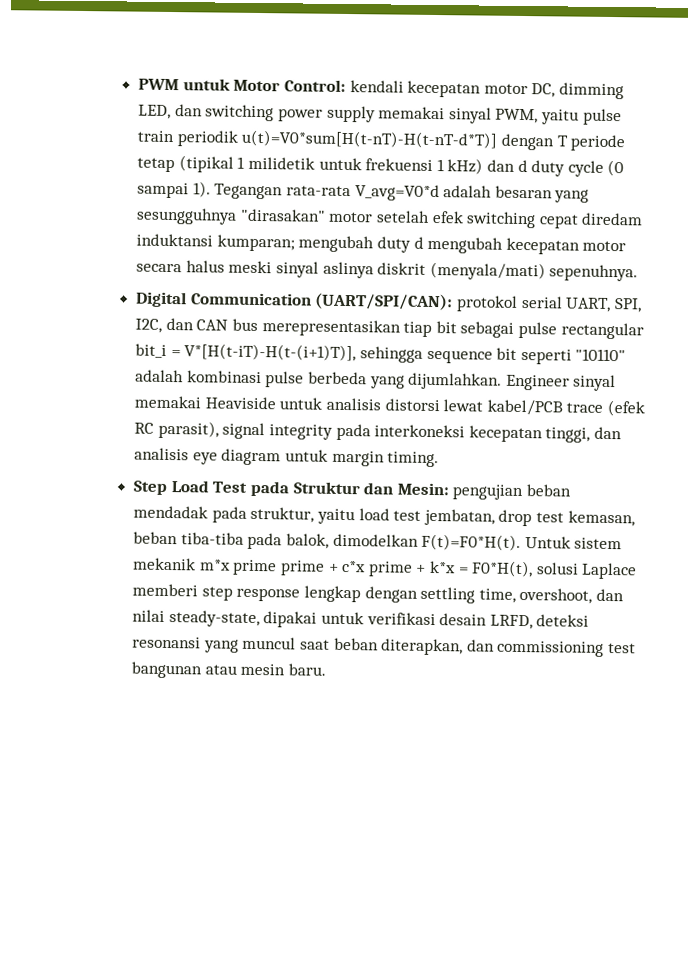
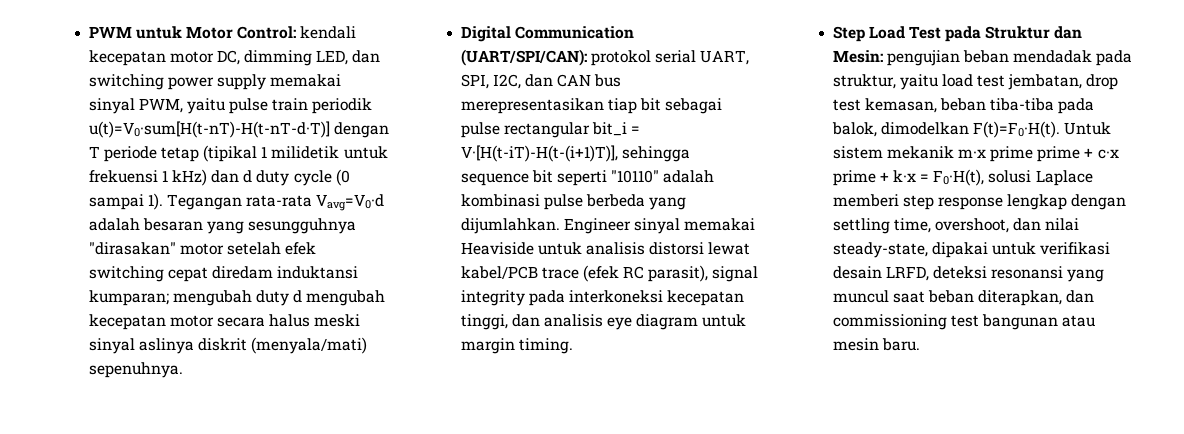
- PWM untuk Motor Control: kendali kecepatan motor DC, dimming LED, dan switching power supply memakai sinyal PWM, yaitu pulse train periodik u(t)=V0*sum[H(t-nT)-H(t-nT-d*T)] dengan T periode tetap (tipikal 1 milidetik untuk frekuensi 1 kHz) dan d duty cycle (0 sampai 1).
+ PWM untuk Motor Control: kendali kecepatan motor DC, dimming LED, dan switching power supply memakai sinyal PWM, yaitu pulse train periodik u(t)=V0·sum[H(t-nT)-H(t-nT-d·T)] dengan T periode tetap (tipikal 1 milidetik untuk frekuensi 1 kHz) dan d duty cycle (0 sampai 1).
- Tegangan rata-rata V_avg=V0*d adalah besaran yang sesungguhnya "dirasakan" motor setelah efek switching cepat diredam induktansi kumparan; mengubah duty d mengubah kecepatan motor secara halus meski sinyal aslinya diskrit (menyala/mati) sepenuhnya.
+ Tegangan rata-rata Vavg=V0·d adalah besaran yang sesungguhnya "dirasakan" motor setelah efek switching cepat diredam induktansi kumparan; mengubah duty d mengubah kecepatan motor secara halus meski sinyal aslinya diskrit (menyala/mati) sepenuhnya.
- Digital Communication (UART/SPI/CAN): protokol serial UART, SPI, I2C, dan CAN bus merepresentasikan tiap bit sebagai pulse rectangular bit_i = V*[H(t-iT)-H(t-(i+1)T)], sehingga sequence bit seperti "10110" adalah kombinasi pulse berbeda yang dijumlahkan.
+ Digital Communication (UART/SPI/CAN): protokol serial UART, SPI, I2C, dan CAN bus merepresentasikan tiap bit sebagai pulse rectangular bit_i = V·[H(t-iT)-H(t-(i+1)T)], sehingga sequence bit seperti "10110" adalah kombinasi pulse berbeda yang dijumlahkan.
- Step Load Test pada Struktur dan Mesin: pengujian beban mendadak pada struktur, yaitu load test jembatan, drop test kemasan, beban tiba-tiba pada balok, dimodelkan F(t)=F0*H(t).
+ Step Load Test pada Struktur dan Mesin: pengujian beban mendadak pada struktur, yaitu load test jembatan, drop test kemasan, beban tiba-tiba pada balok, dimodelkan F(t)=F0·H(t).
- Untuk sistem mekanik m*x prime prime + c*x prime + k*x = F0*H(t), solusi Laplace memberi step response lengkap dengan settling time, overshoot, dan nilai steady-state, dipakai untuk verifikasi desain LRFD, deteksi resonansi yang muncul saat beban diterapkan, dan commissioning test bangunan atau mesin baru.
+ Untuk sistem mekanik m·x prime prime + c·x prime + k·x = F0·H(t), solusi Laplace memberi step response lengkap dengan settling time, overshoot, dan nilai steady-state, dipakai untuk verifikasi desain LRFD, deteksi resonansi yang muncul saat beban diterapkan, dan commissioning test bangunan atau mesin baru.

